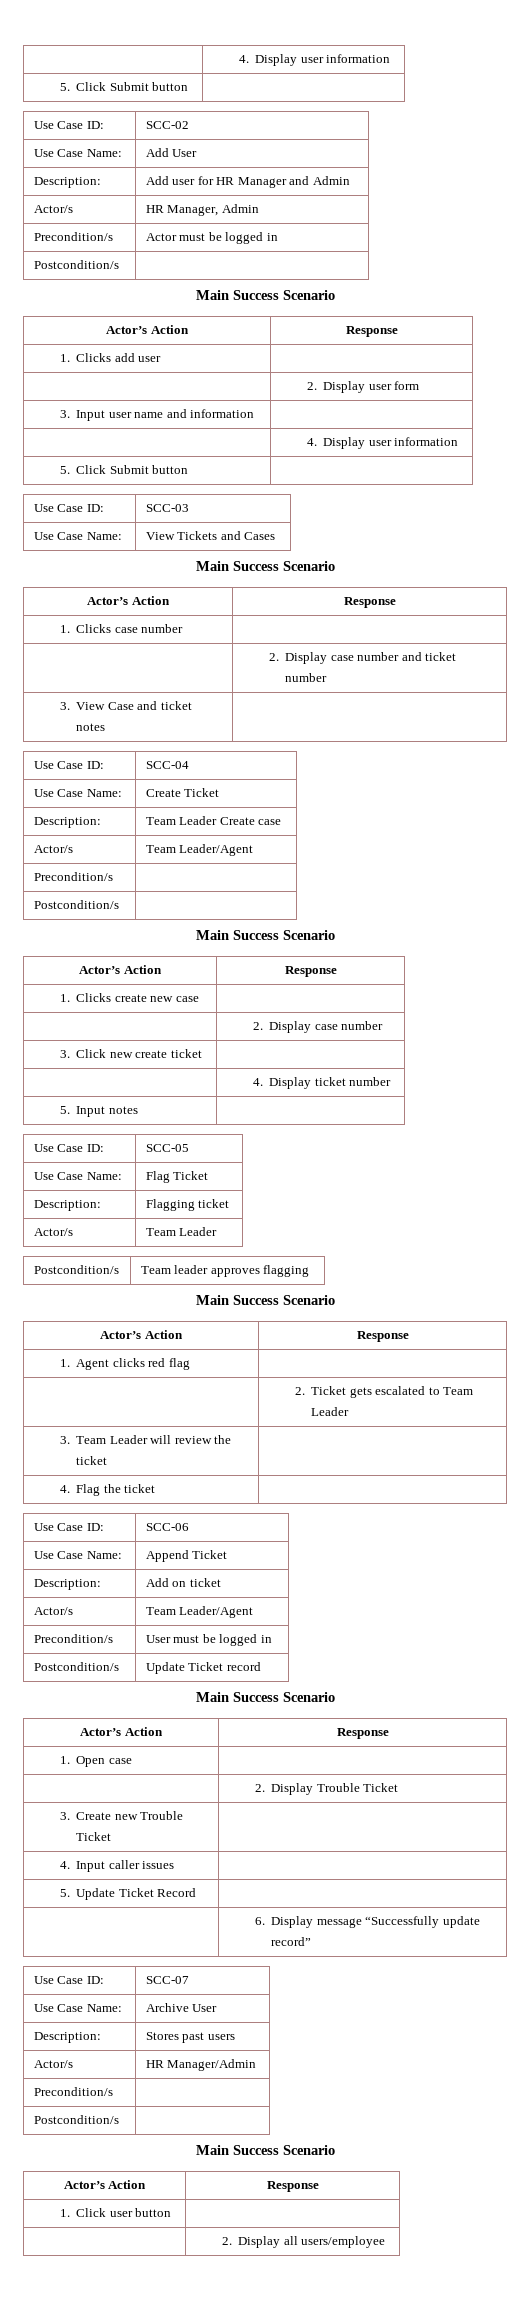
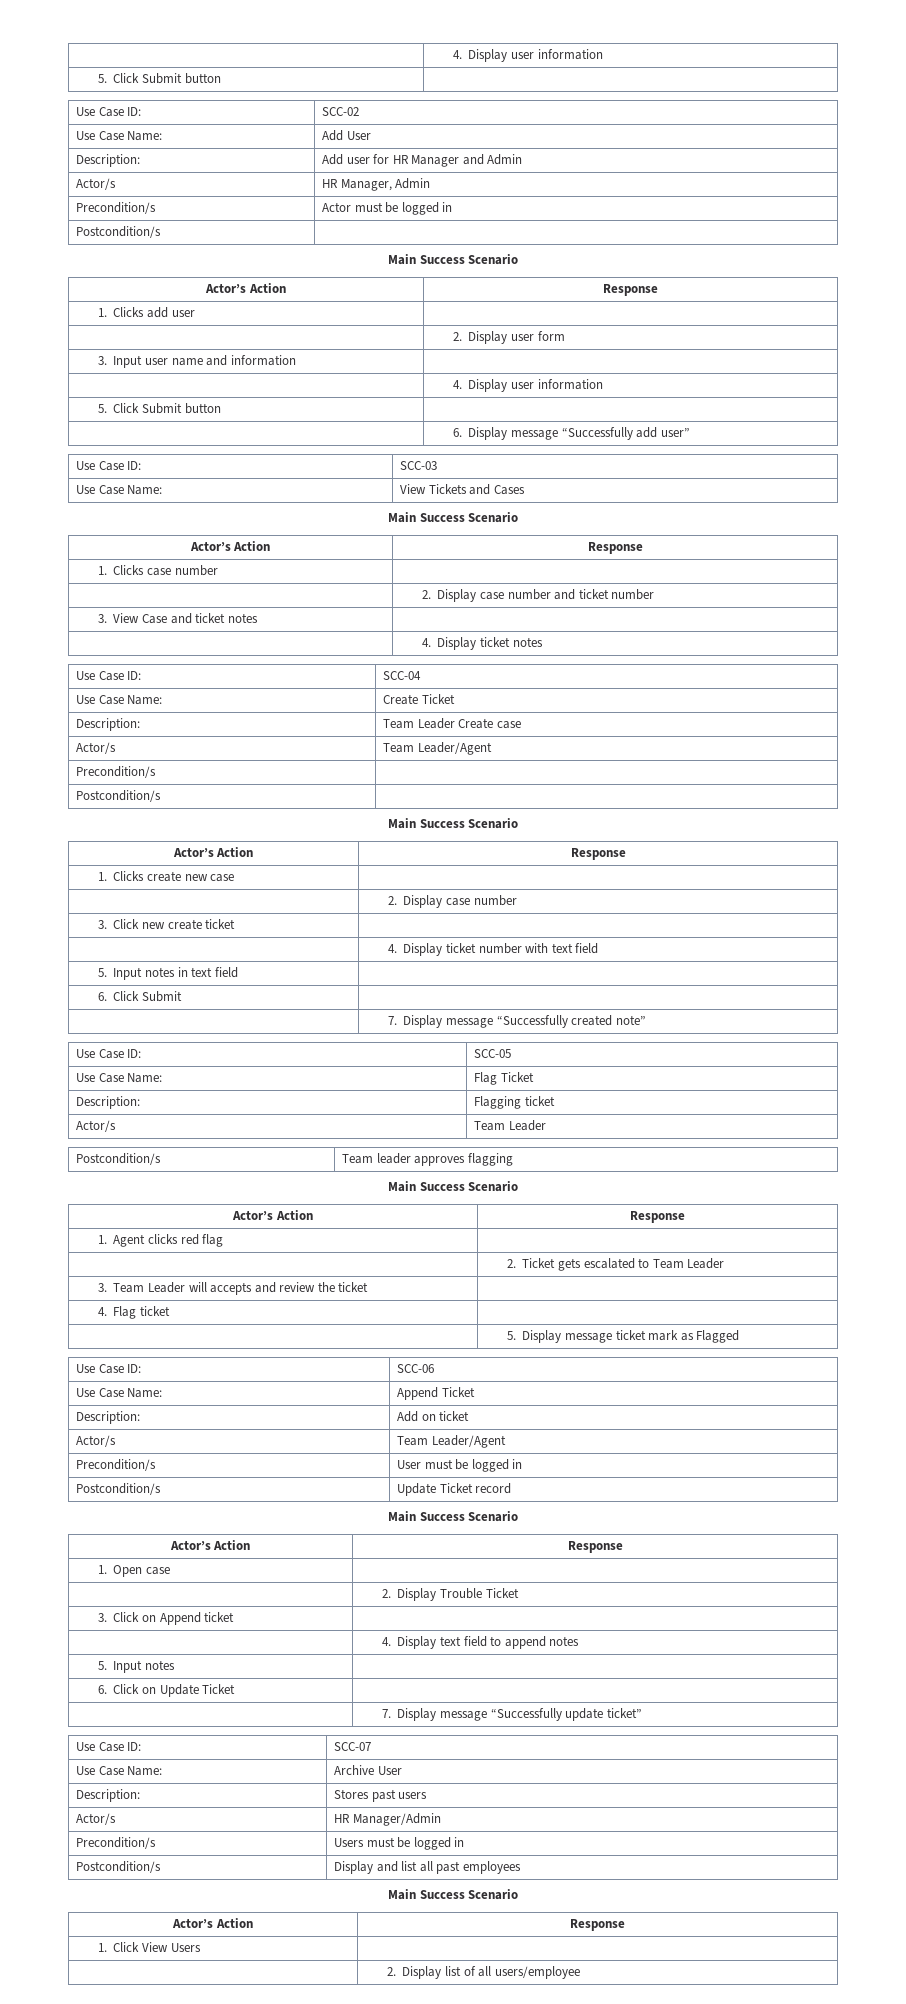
+ | 6. Display message “Successfully add user”
+ | 4. Display ticket notes
- | 4. Display ticket number
- 5. Input notes |
+ | 4. Display ticket number with text field
+ 5. Input notes in text field |
+ 6. Click Submit |
+ | 7. Display message “Successfully created note”
- 3. Team Leader will review the ticket |
+ 3. Team Leader will accepts and review the ticket |
- 4. Flag the ticket |
+ 4. Flag ticket |
+ | 5. Display message ticket mark as Flagged
- 3. Create new Trouble Ticket |
- 4. Input caller issues |
- 5. Update Ticket Record |
- | 6. Display message “Successfully update record”
+ 3. Click on Append ticket |
+ | 4. Display text field to append notes
+ 5. Input notes |
+ 6. Click on Update Ticket |
+ | 7. Display message “Successfully update ticket”
  Actor/s | HR Manager/Admin
- Precondition/s |
- Postcondition/s |
+ Precondition/s | Users must be logged in
+ Postcondition/s | Display and list all past employees
- 1. Click user button |
- | 2. Display all users/employee
+ 1. Click View Users |
+ | 2. Display list of all users/employee

